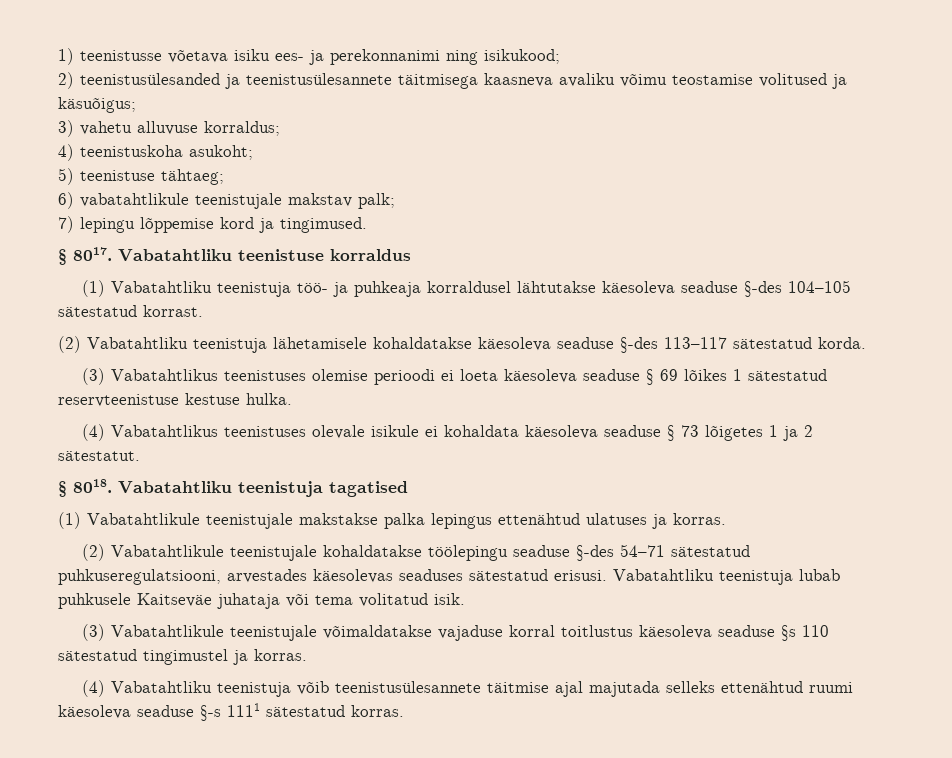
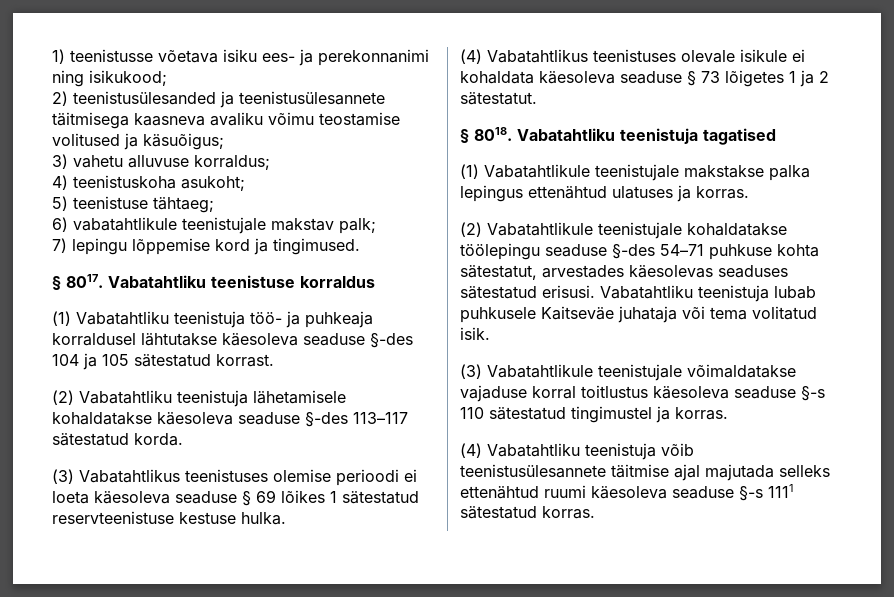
- (1) Vabatahtliku teenistuja töö- ja puhkeaja korraldusel lähtutakse käesoleva seaduse §-des 104–105 sätestatud korrast.
+ (1) Vabatahtliku teenistuja töö- ja puhkeaja korraldusel lähtutakse käesoleva seaduse §-des 104 ja 105 sätestatud korrast.
- (2) Vabatahtlikule teenistujale kohaldatakse töölepingu seaduse §-des 54–71 sätestatud puhkuseregulatsiooni, arvestades käesolevas seaduses sätestatud erisusi.
+ (2) Vabatahtlikule teenistujale kohaldatakse töölepingu seaduse §-des 54–71 puhkuse kohta sätestatut, arvestades käesolevas seaduses sätestatud erisusi.
- (3) Vabatahtlikule teenistujale võimaldatakse vajaduse korral toitlustus käesoleva seaduse §s 110 sätestatud tingimustel ja korras.
+ (3) Vabatahtlikule teenistujale võimaldatakse vajaduse korral toitlustus käesoleva seaduse §-s 110 sätestatud tingimustel ja korras.

